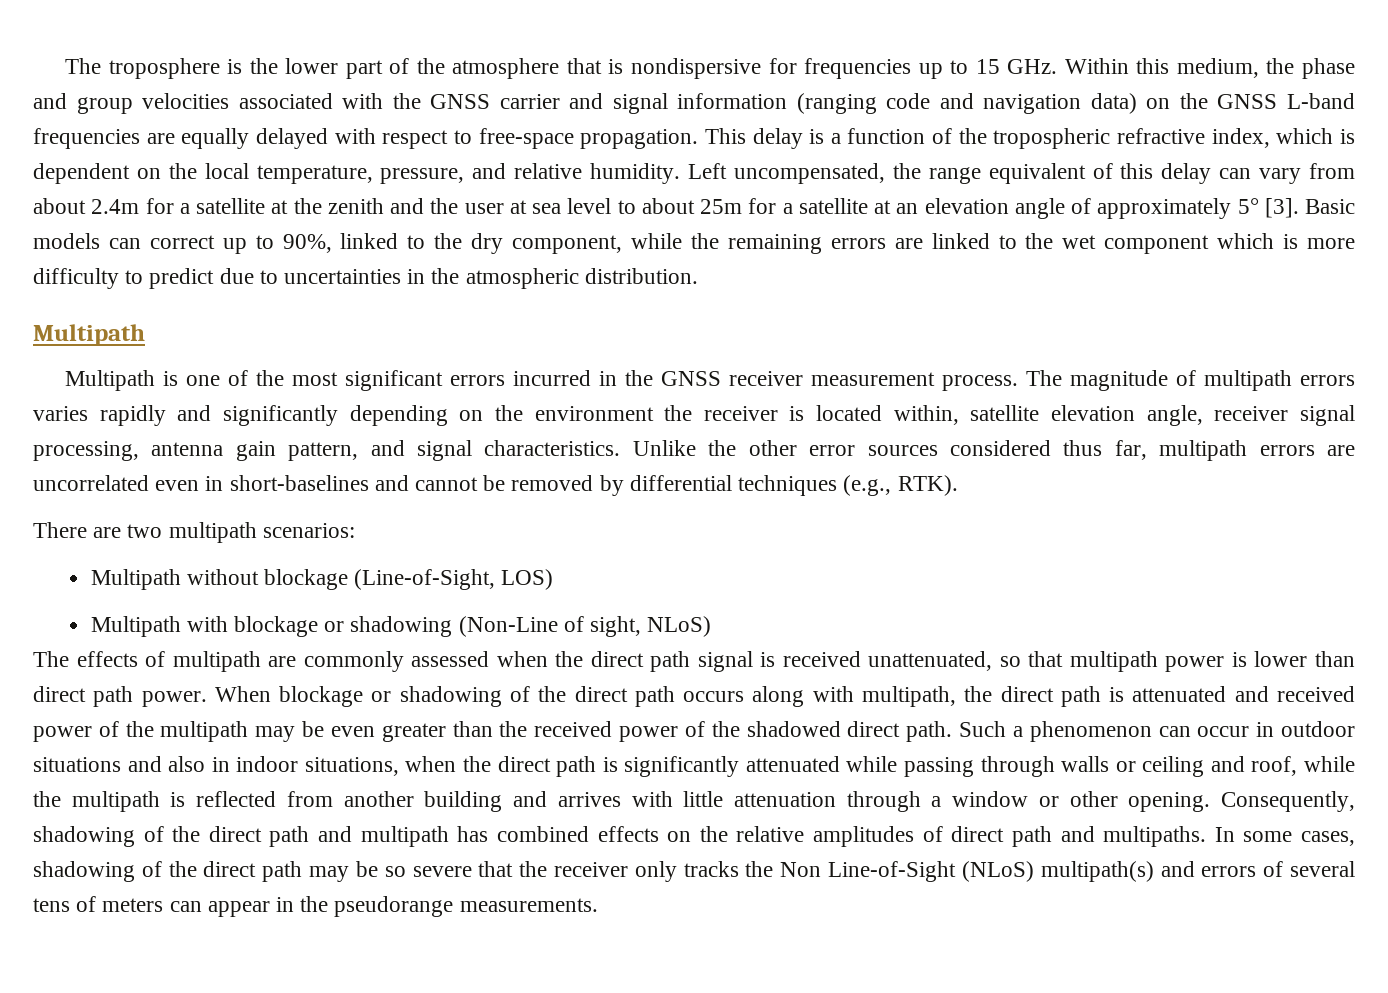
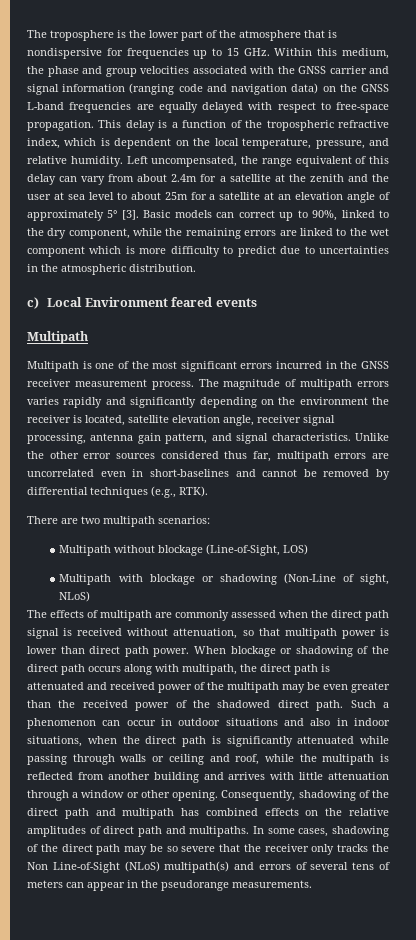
+ c) Local Environment feared events
- The magnitude of multipath errors varies rapidly and significantly depending on the environment the receiver is located within, satellite elevation angle, receiver signal processing, antenna gain pattern, and signal characteristics.
+ The magnitude of multipath errors varies rapidly and significantly depending on the environment the receiver is located, satellite elevation angle, receiver signal processing, antenna gain pattern, and signal characteristics.
- The effects of multipath are commonly assessed when the direct path signal is received unattenuated, so that multipath power is lower than direct path power.
+ The effects of multipath are commonly assessed when the direct path signal is received without attenuation, so that multipath power is lower than direct path power.

